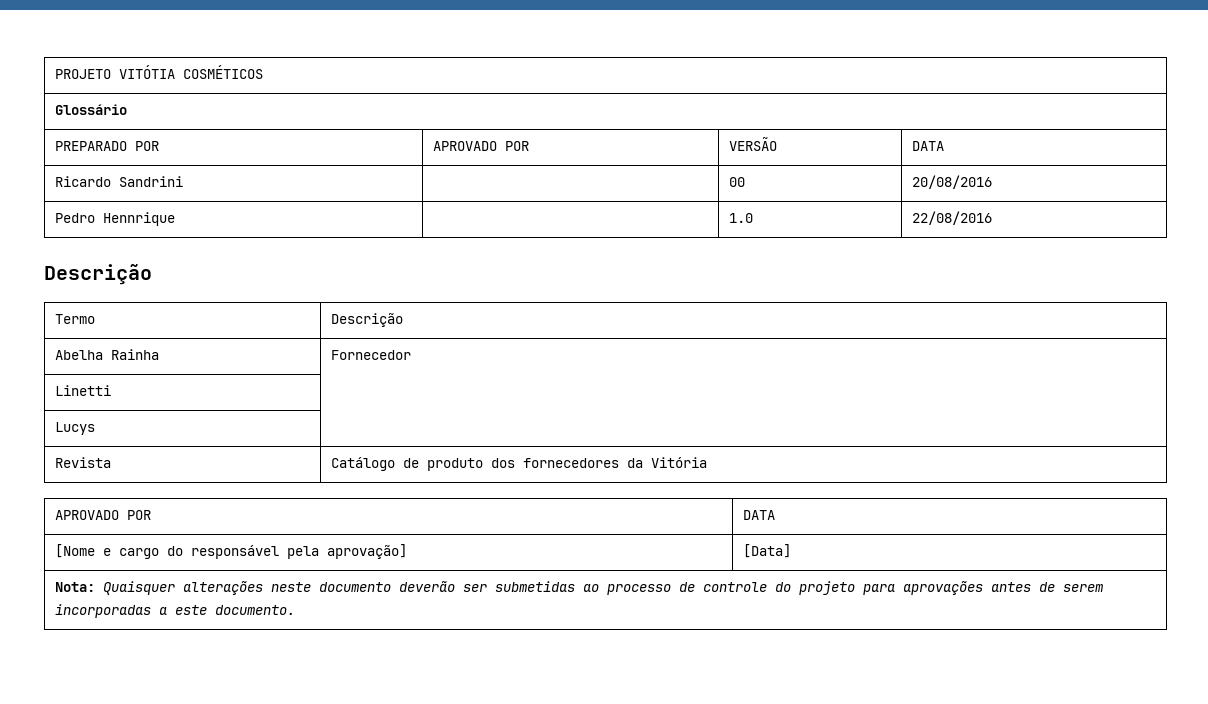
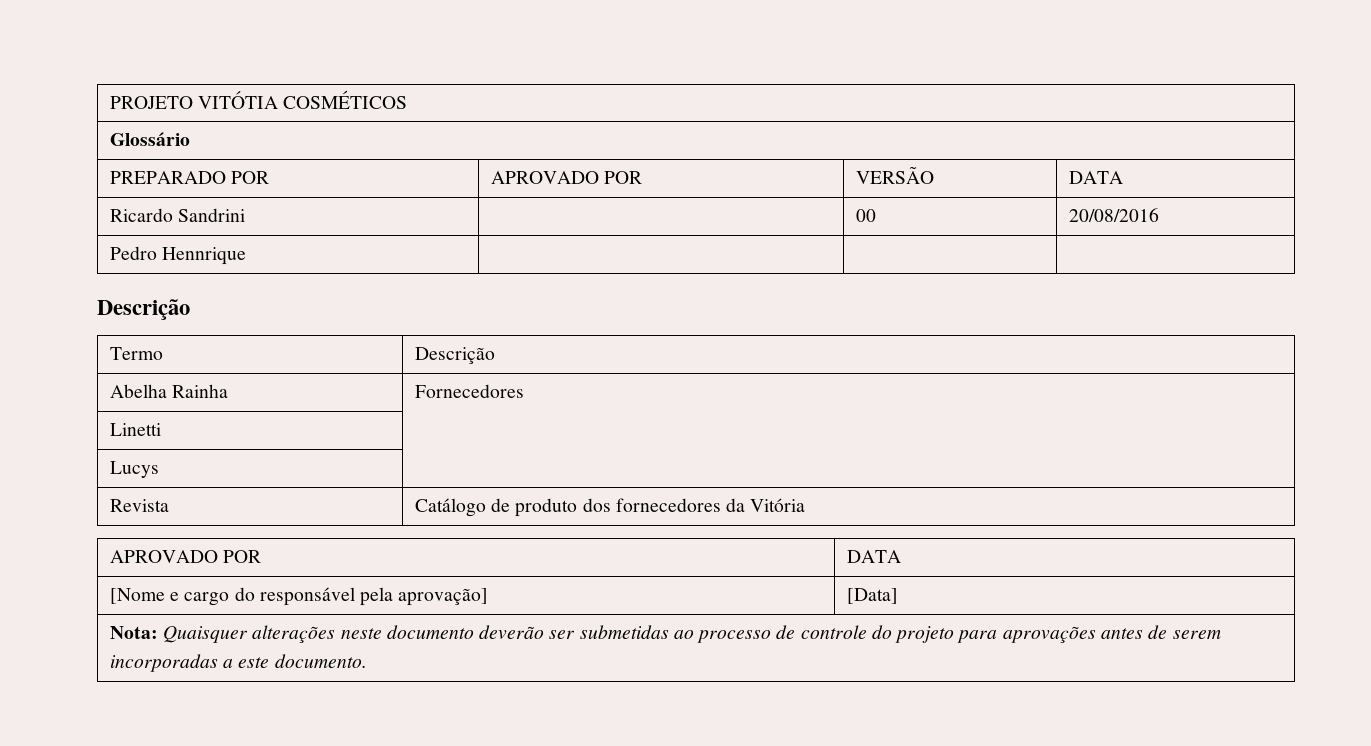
- Pedro Hennrique | | 1.0 | 22/08/2016
+ Pedro Hennrique | | |
- Abelha Rainha | Fornecedor
+ Abelha Rainha | Fornecedores

